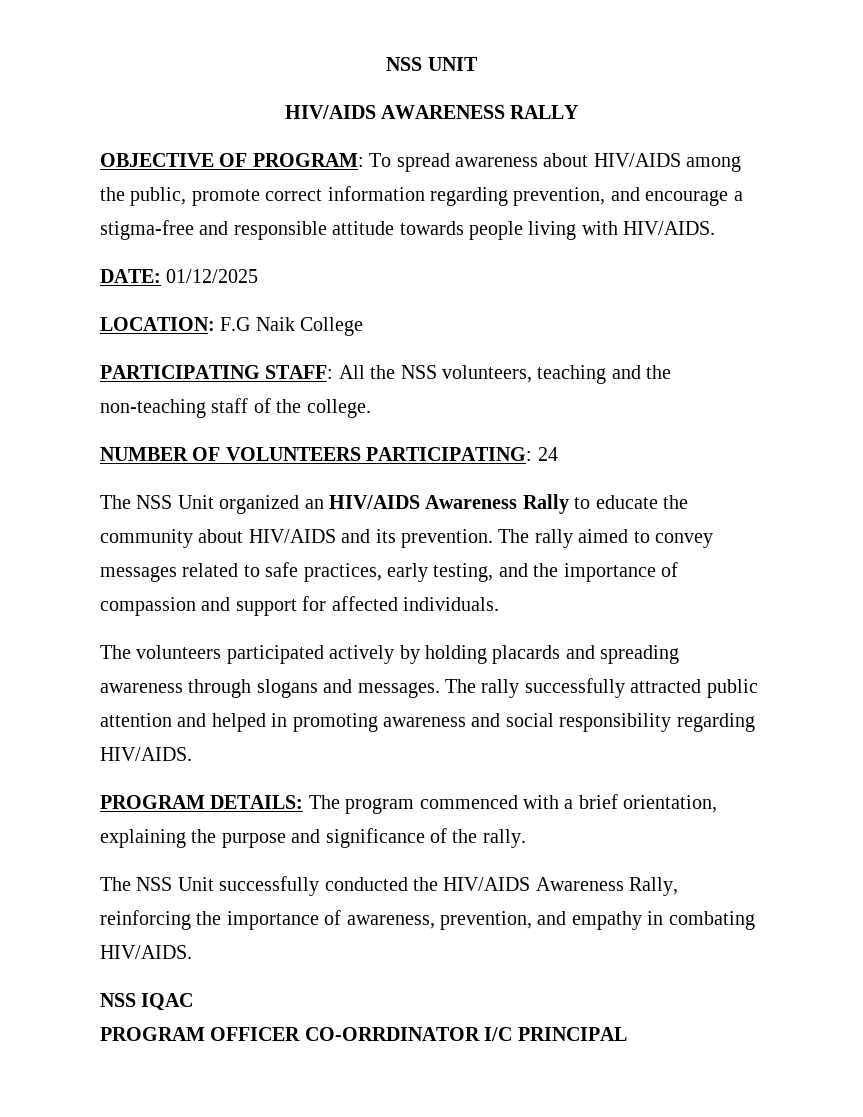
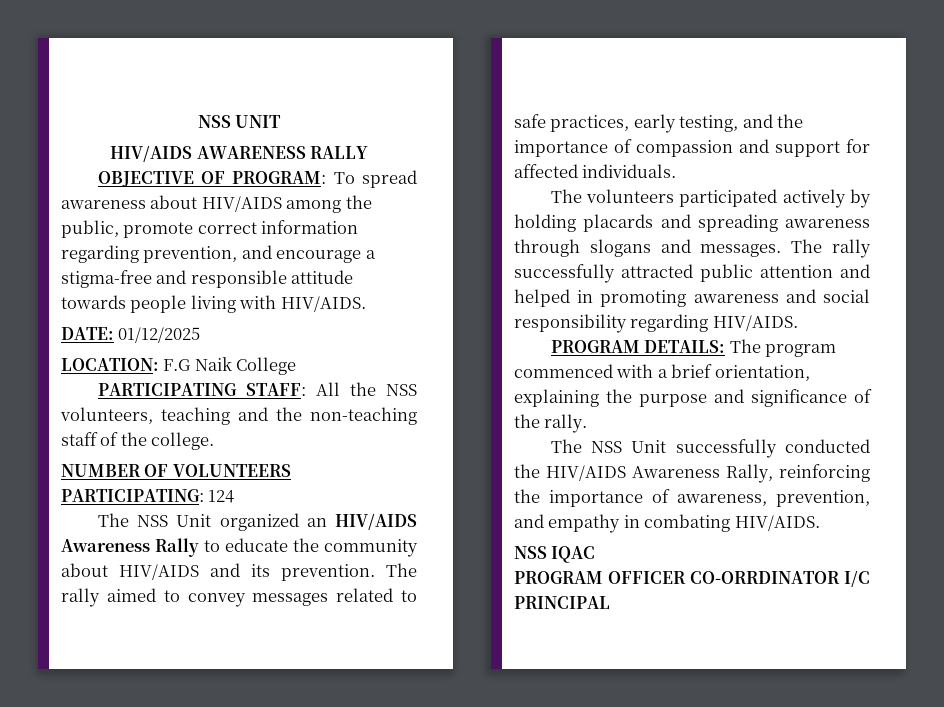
- NUMBER OF VOLUNTEERS PARTICIPATING: 24
+ NUMBER OF VOLUNTEERS PARTICIPATING: 124

